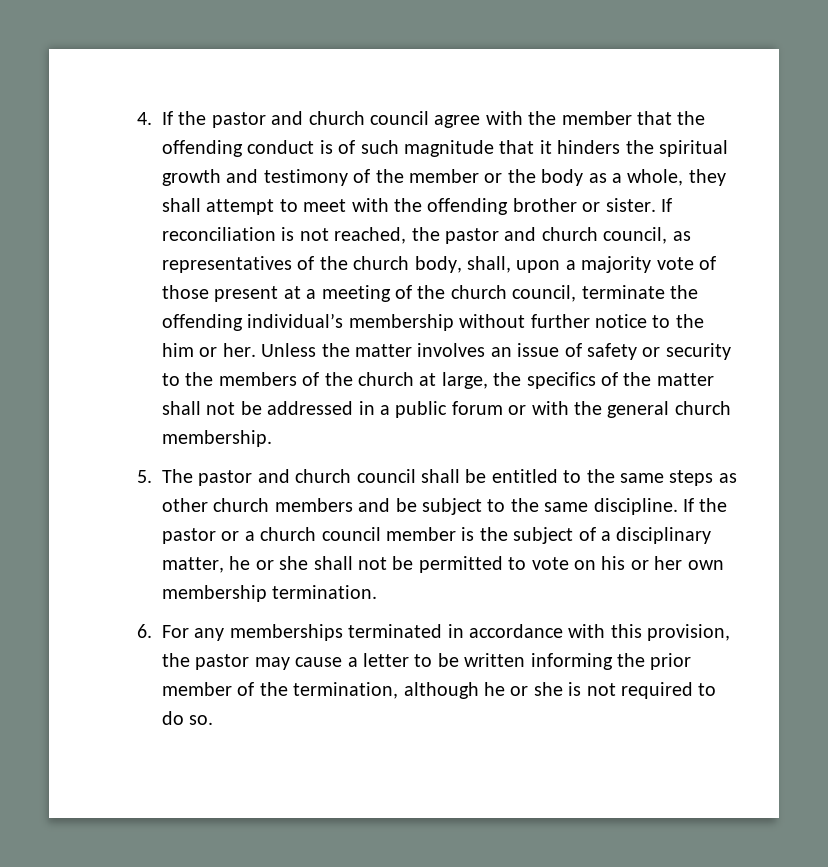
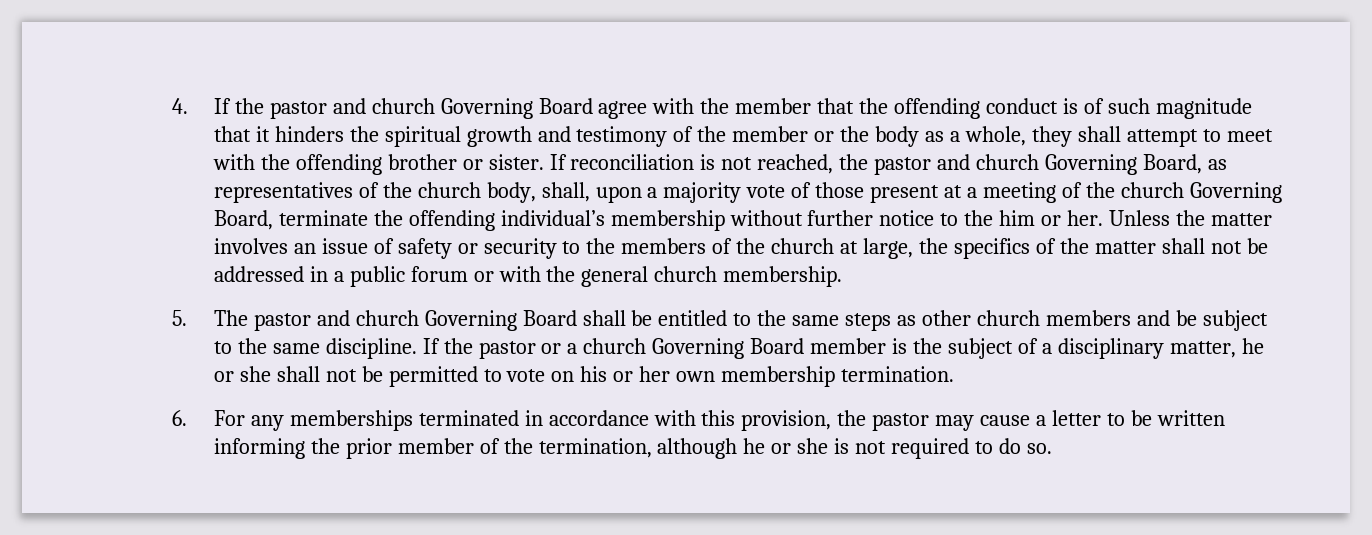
- 4. If the pastor and church council agree with the member that the offending conduct is of such magnitude that it hinders the spiritual growth and testimony of the member or the body as a whole, they shall attempt to meet with the offending brother or sister.
+ 4. If the pastor and church Governing Board agree with the member that the offending conduct is of such magnitude that it hinders the spiritual growth and testimony of the member or the body as a whole, they shall attempt to meet with the offending brother or sister.
- If reconciliation is not reached, the pastor and church council, as representatives of the church body, shall, upon a majority vote of those present at a meeting of the church council, terminate the offending individual’s membership without further notice to the him or her.
+ If reconciliation is not reached, the pastor and church Governing Board, as representatives of the church body, shall, upon a majority vote of those present at a meeting of the church Governing Board, terminate the offending individual’s membership without further notice to the him or her.
- 5. The pastor and church council shall be entitled to the same steps as other church members and be subject to the same discipline.
+ 5. The pastor and church Governing Board shall be entitled to the same steps as other church members and be subject to the same discipline.
- If the pastor or a church council member is the subject of a disciplinary matter, he or she shall not be permitted to vote on his or her own membership termination.
+ If the pastor or a church Governing Board member is the subject of a disciplinary matter, he or she shall not be permitted to vote on his or her own membership termination.

